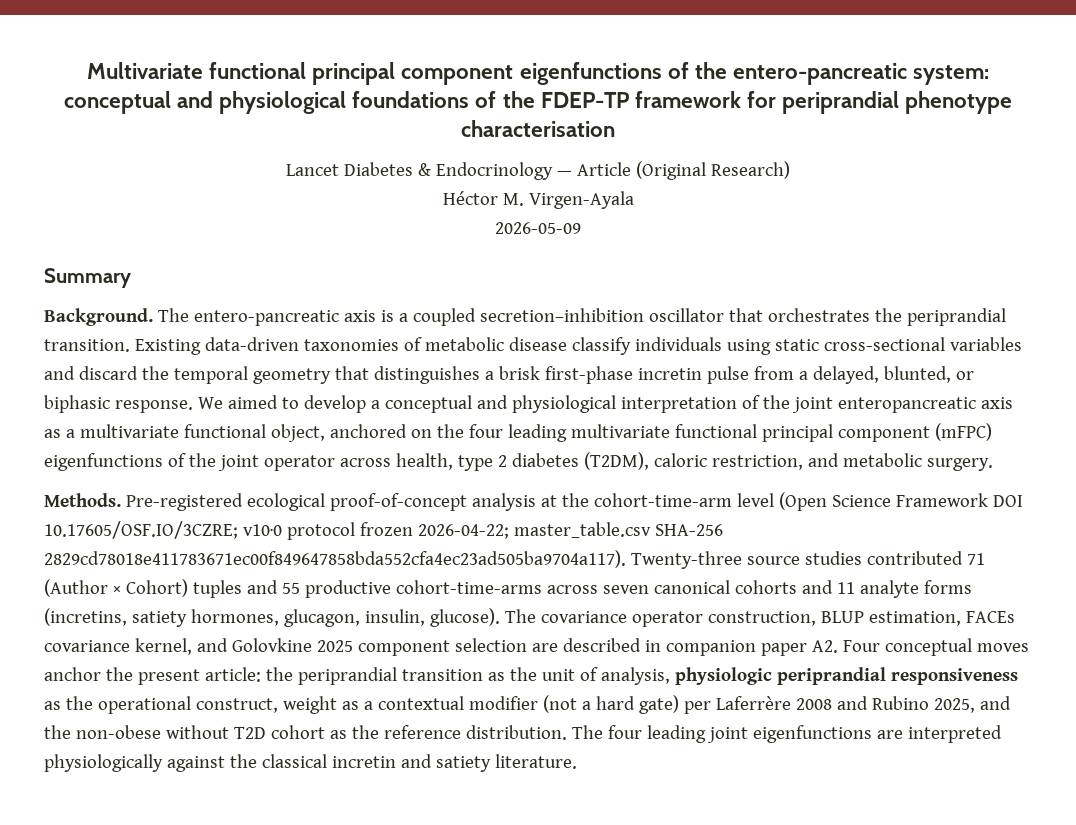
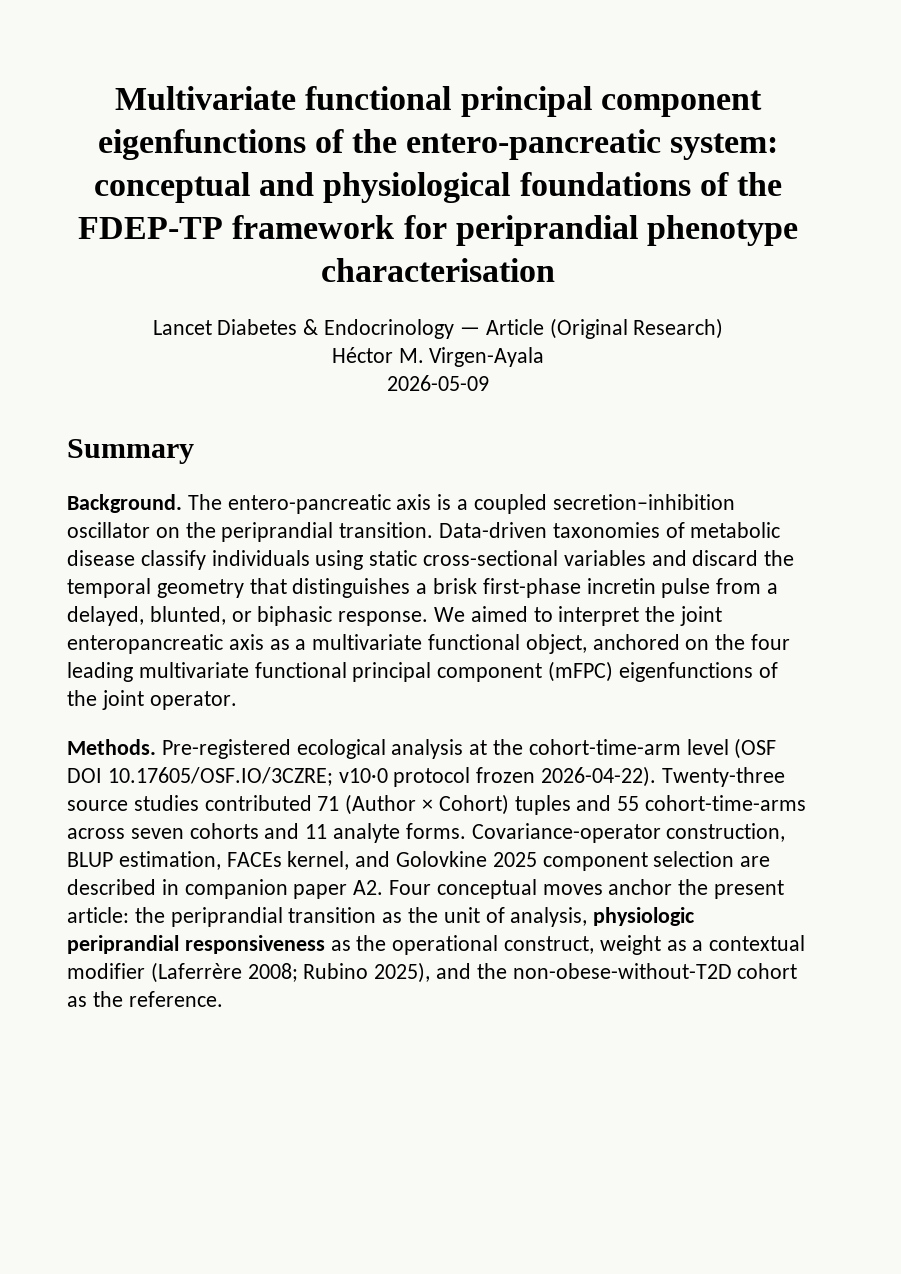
- The entero-pancreatic axis is a coupled secretion–inhibition oscillator that orchestrates the periprandial transition.
+ The entero-pancreatic axis is a coupled secretion–inhibition oscillator on the periprandial transition.
- Existing data-driven taxonomies of metabolic disease classify individuals using static cross-sectional variables and discard the temporal geometry that distinguishes a brisk first-phase incretin pulse from a delayed, blunted, or biphasic response.
+ Data-driven taxonomies of metabolic disease classify individuals using static cross-sectional variables and discard the temporal geometry that distinguishes a brisk first-phase incretin pulse from a delayed, blunted, or biphasic response.
- We aimed to develop a conceptual and physiological interpretation of the joint enteropancreatic axis as a multivariate functional object, anchored on the four leading multivariate functional principal component (mFPC) eigenfunctions of the joint operator across health, type 2 diabetes (T2DM), caloric restriction, and metabolic surgery.
+ We aimed to interpret the joint enteropancreatic axis as a multivariate functional object, anchored on the four leading multivariate functional principal component (mFPC) eigenfunctions of the joint operator.
- Pre-registered ecological proof-of-concept analysis at the cohort-time-arm level (Open Science Framework DOI 10.17605/OSF.IO/3CZRE; v10·0 protocol frozen 2026-04-22; master_table.csv SHA-256 2829cd78018e411783671ec00f849647858bda552cfa4ec23ad505ba9704a117).
+ Pre-registered ecological analysis at the cohort-time-arm level (OSF DOI 10.17605/OSF.IO/3CZRE; v10·0 protocol frozen 2026-04-22).
- Twenty-three source studies contributed 71 (Author × Cohort) tuples and 55 productive cohort-time-arms across seven canonical cohorts and 11 analyte forms (incretins, satiety hormones, glucagon, insulin, glucose). The covariance operator construction, BLUP estimation, FACEs covariance kernel, and Golovkine 2025 component selection are described in companion paper A2. Four conceptual moves anchor the present article:
+ Twenty-three source studies contributed 71 (Author × Cohort) tuples and 55 cohort-time-arms across seven cohorts and 11 analyte forms. Covariance-operator construction, BLUP estimation, FACEs kernel, and Golovkine 2025 component selection are described in companion paper A2. Four conceptual moves anchor the present article:
- the periprandial transition as the unit of analysis, physiologic periprandial responsiveness as the operational construct, weight as a contextual modifier (not a hard gate) per Laferrère 2008 and Rubino 2025, and the non-obese without T2D cohort as the reference distribution. The four leading joint eigenfunctions are interpreted physiologically against the classical incretin and satiety literature.
+ the periprandial transition as the unit of analysis, physiologic periprandial responsiveness as the operational construct, weight as a contextual modifier (Laferrère 2008; Rubino 2025), and the non-obese-without-T2D cohort as the reference.

